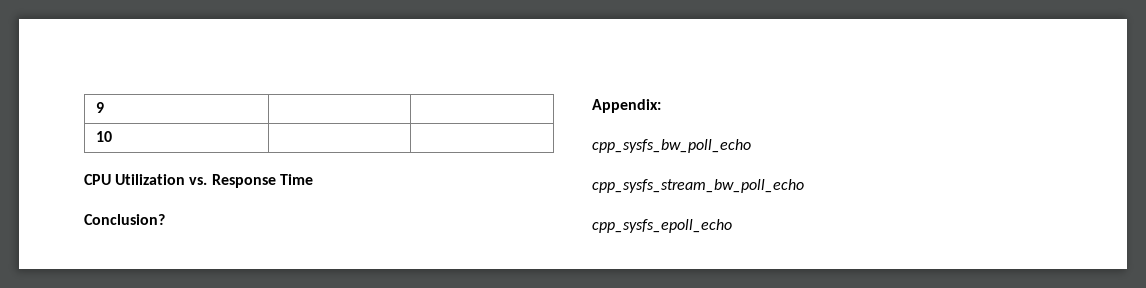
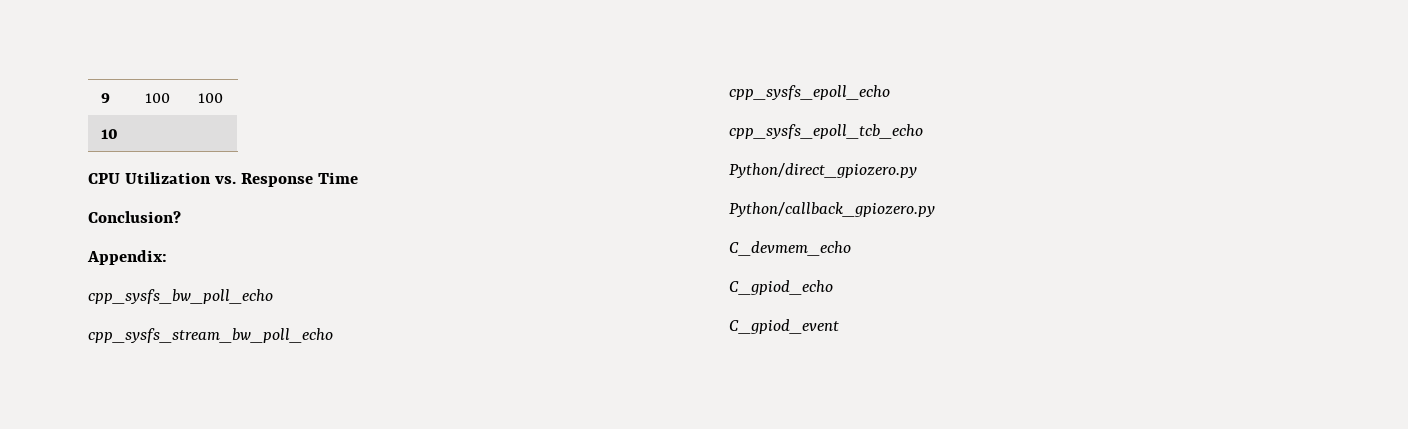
- 9 | |
+ 9 | 100 | 100
+ cpp_sysfs_epoll_tcb_echo
+ Python/direct_gpiozero.py
+ Python/callback_gpiozero.py
+ C_devmem_echo
+ C_gpiod_echo
+ C_gpiod_event

